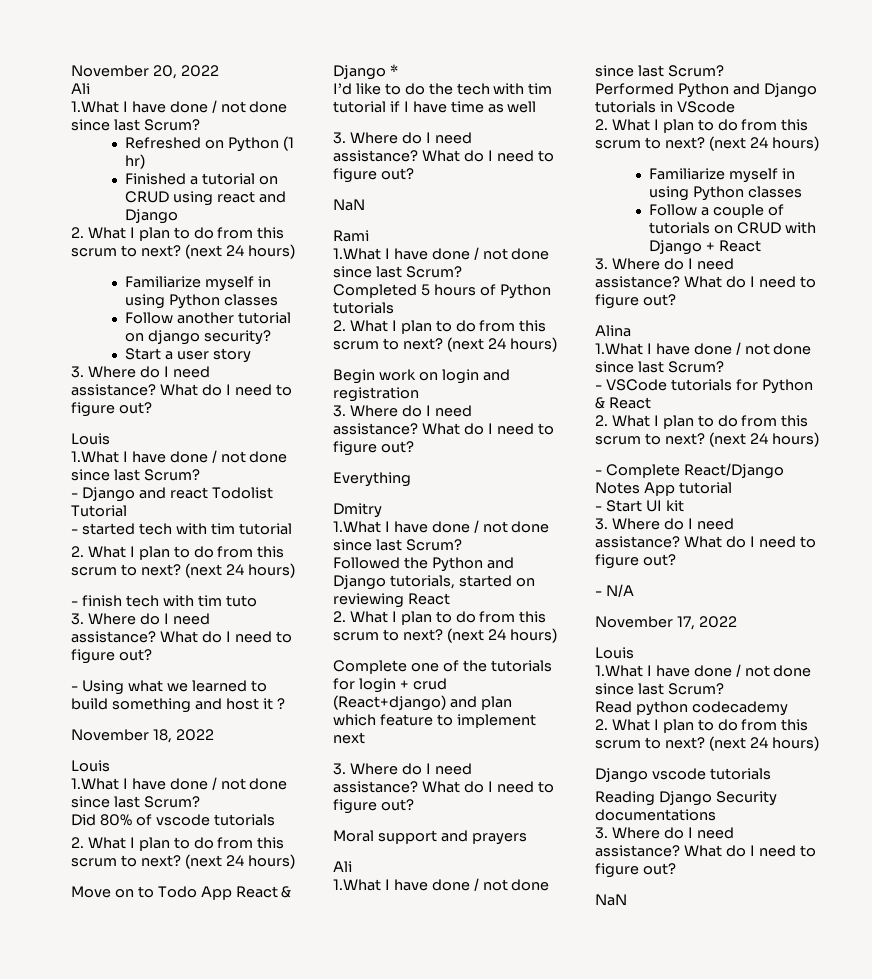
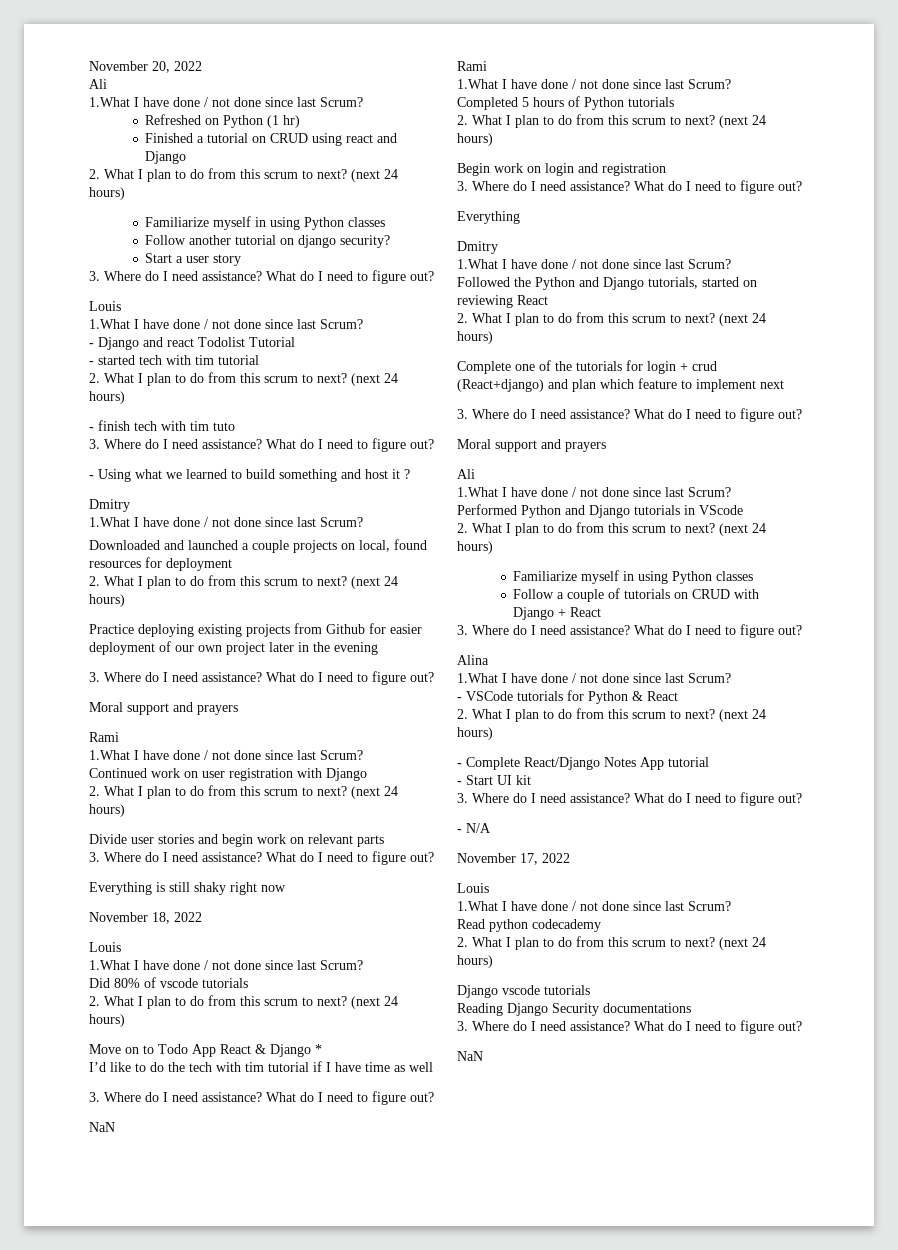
  - Using what we learned to build something and host it ?
+ Dmitry
+ 1.What I have done / not done since last Scrum?
+ Downloaded and launched a couple projects on local, found resources for deployment
+ 2. What I plan to do from this scrum to next? (next 24 hours)
+ Practice deploying existing projects from Github for easier deployment of our own project later in the evening
+ 3. Where do I need assistance? What do I need to figure out?
+ Moral support and prayers
+ Rami
+ 1.What I have done / not done since last Scrum?
+ Continued work on user registration with Django
+ 2. What I plan to do from this scrum to next? (next 24 hours)
+ Divide user stories and begin work on relevant parts
+ 3. Where do I need assistance? What do I need to figure out?
+ Everything is still shaky right now

